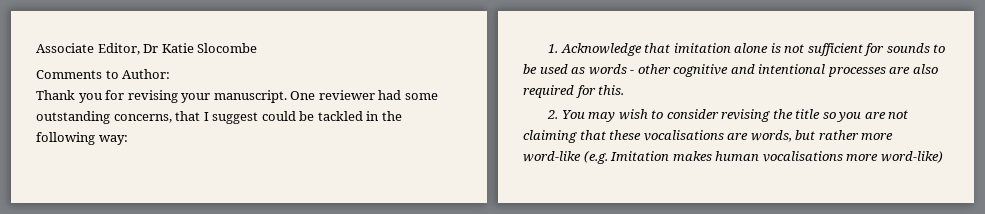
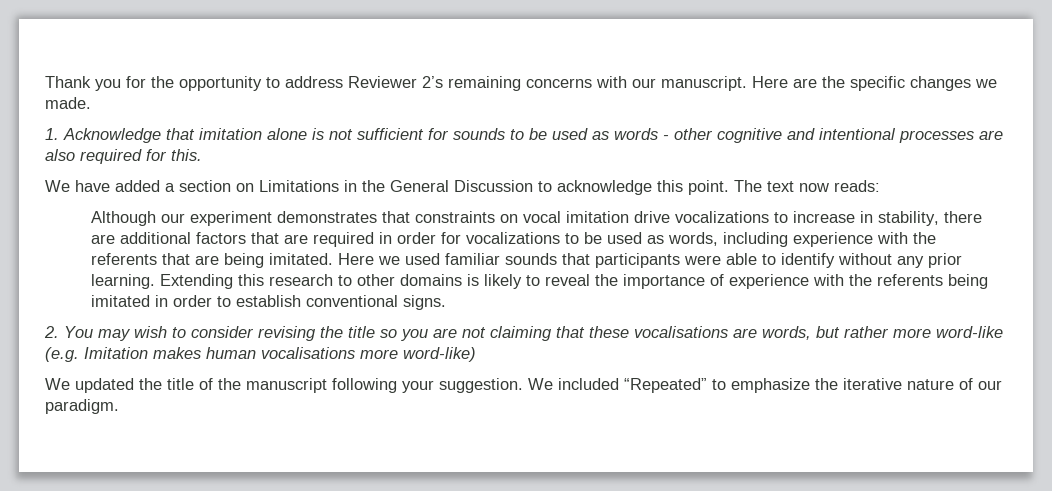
- Associate Editor, Dr Katie Slocombe
- Comments to Author:
- Thank you for revising your manuscript. One reviewer had some outstanding concerns, that I suggest could be tackled in the following way:
+ Thank you for the opportunity to address Reviewer 2’s remaining concerns with our manuscript. Here are the specific changes we made.
+ We have added a section on Limitations in the General Discussion to acknowledge this point. The text now reads:
+ Although our experiment demonstrates that constraints on vocal imitation drive vocalizations to increase in stability, there are additional factors that are required in order for vocalizations to be used as words, including experience with the referents that are being imitated. Here we used familiar sounds that participants were able to identify without any prior learning. Extending this research to other domains is likely to reveal the importance of experience with the referents being imitated in order to establish conventional signs.
+ We updated the title of the manuscript following your suggestion. We included “Repeated” to emphasize the iterative nature of our paradigm.

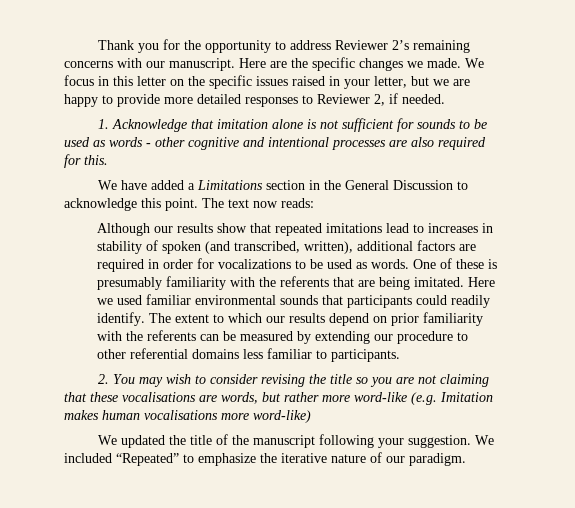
+ We focus in this letter on the specific issues raised in your letter, but we are happy to provide more detailed responses to Reviewer 2, if needed.
- We have added a section on Limitations in the General Discussion to acknowledge this point.
+ We have added a Limitations section in the General Discussion to acknowledge this point.
- Although our experiment demonstrates that constraints on vocal imitation drive vocalizations to increase in stability, there are additional factors that are required in order for vocalizations to be used as words, including experience with the referents that are being imitated.
+ Although our results show that repeated imitations lead to increases in stability of spoken (and transcribed, written), additional factors are required in order for vocalizations to be used as words. One of these is presumably familiarity with the referents that are being imitated.
- Here we used familiar sounds that participants were able to identify without any prior learning. Extending this research to other domains is likely to reveal the importance of experience with the referents being imitated in order to establish conventional signs.
+ Here we used familiar environmental sounds that participants could readily identify. The extent to which our results depend on prior familiarity with the referents can be measured by extending our procedure to other referential domains less familiar to participants.

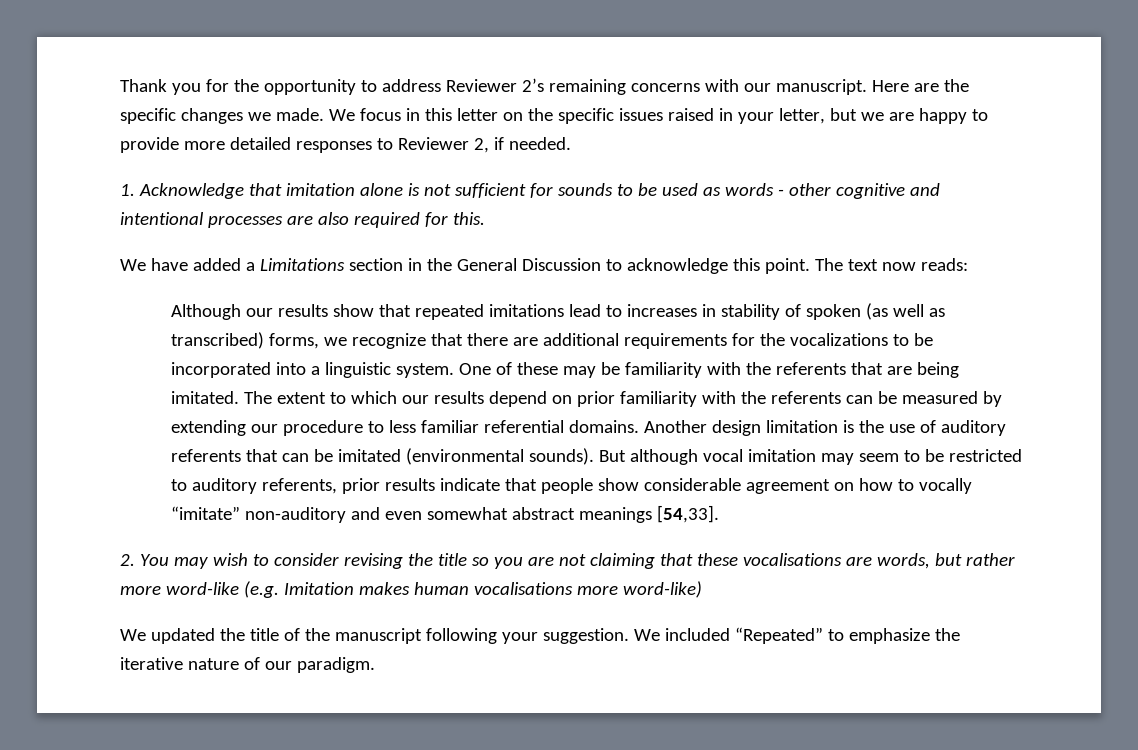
- Although our results show that repeated imitations lead to increases in stability of spoken (and transcribed, written), additional factors are required in order for vocalizations to be used as words.
+ Although our results show that repeated imitations lead to increases in stability of spoken (as well as transcribed) forms, we recognize that there are additional requirements for the vocalizations to be incorporated into a linguistic system.
- One of these is presumably familiarity with the referents that are being imitated.
+ One of these may be familiarity with the referents that are being imitated.
- Here we used familiar environmental sounds that participants could readily identify.
- The extent to which our results depend on prior familiarity with the referents can be measured by extending our procedure to other referential domains less familiar to participants.
+ The extent to which our results depend on prior familiarity with the referents can be measured by extending our procedure to less familiar referential domains. Another design limitation is the use of auditory referents that can be imitated (environmental sounds). But although vocal imitation may seem to be restricted to auditory referents, prior results indicate that people show considerable agreement on how to vocally “imitate” non-auditory and even somewhat abstract meanings [54,33].

